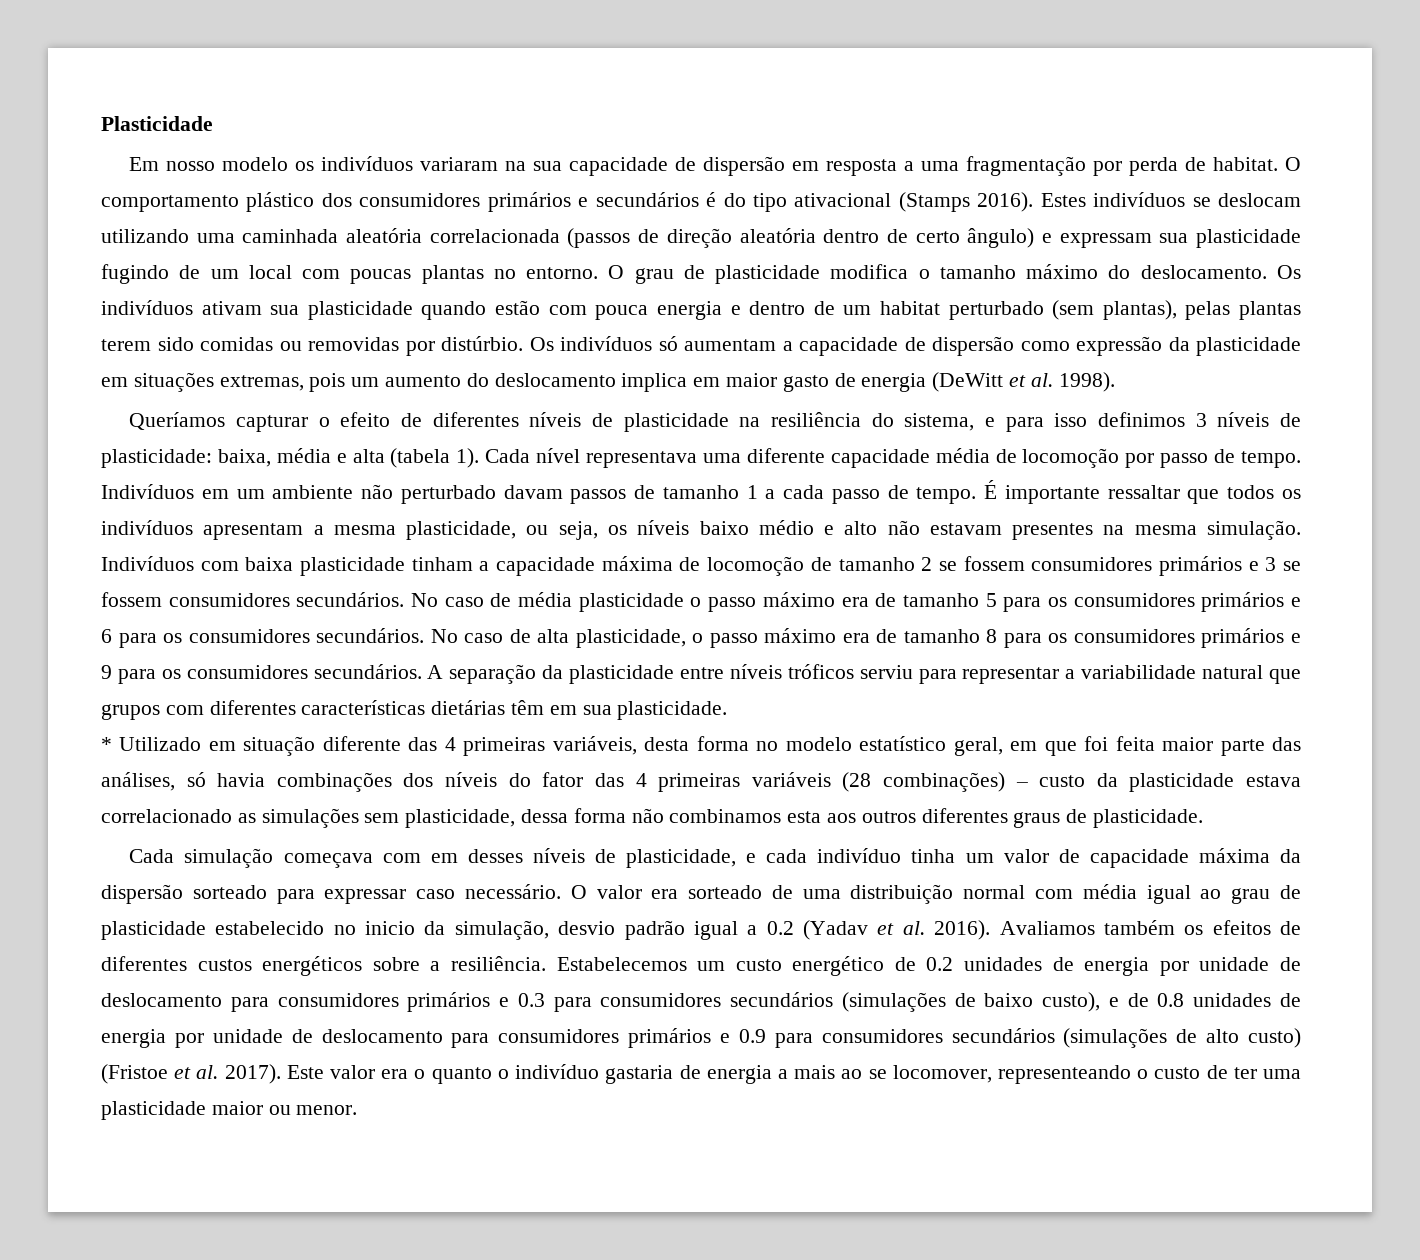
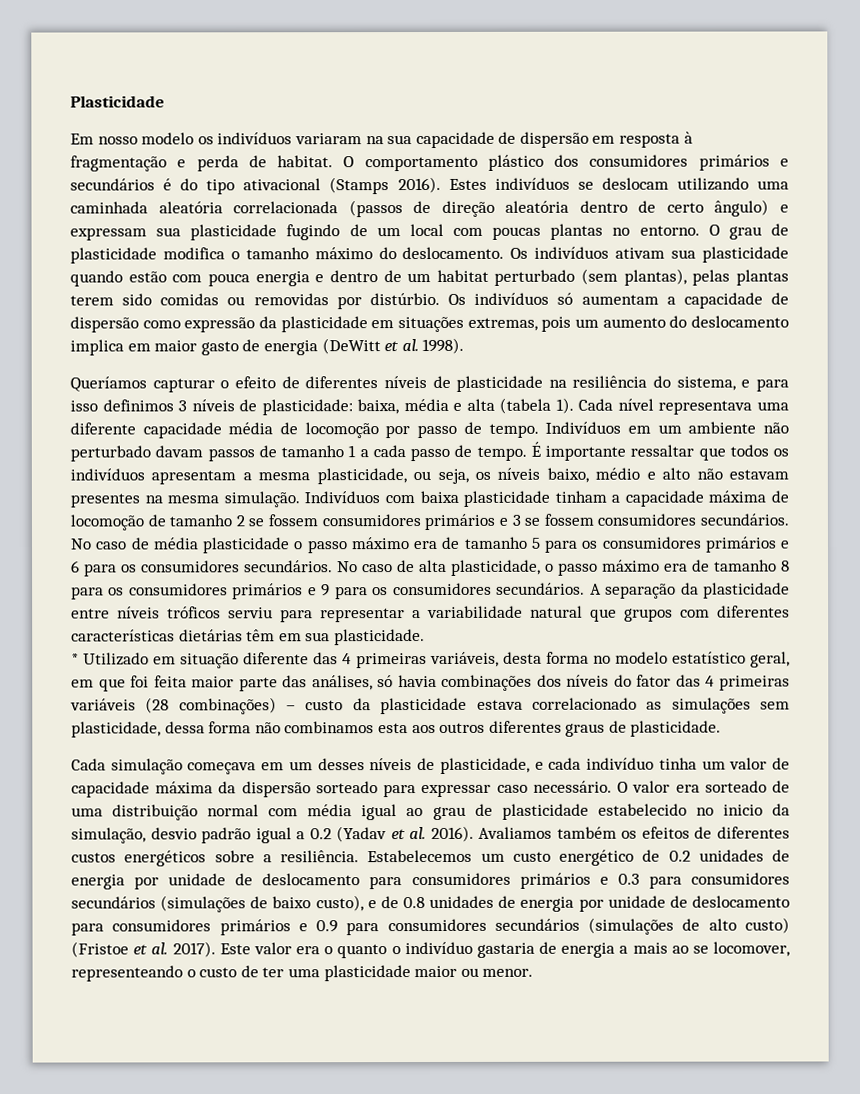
- Em nosso modelo os indivíduos variaram na sua capacidade de dispersão em resposta a uma fragmentação por perda de habitat.
+ Em nosso modelo os indivíduos variaram na sua capacidade de dispersão em resposta à fragmentação e perda de habitat.
- É importante ressaltar que todos os indivíduos apresentam a mesma plasticidade, ou seja, os níveis baixo médio e alto não estavam presentes na mesma simulação.
+ É importante ressaltar que todos os indivíduos apresentam a mesma plasticidade, ou seja, os níveis baixo, médio e alto não estavam presentes na mesma simulação.
- Cada simulação começava com em desses níveis de plasticidade, e cada indivíduo tinha um valor de capacidade máxima da dispersão sorteado para expressar caso necessário.
+ Cada simulação começava em um desses níveis de plasticidade, e cada indivíduo tinha um valor de capacidade máxima da dispersão sorteado para expressar caso necessário.

